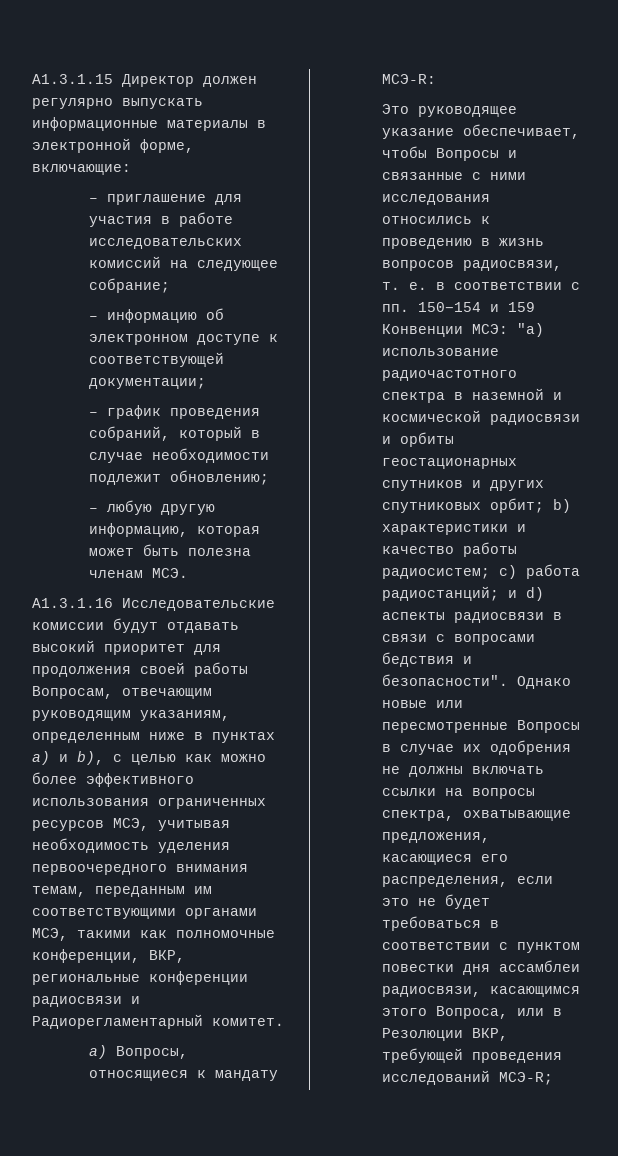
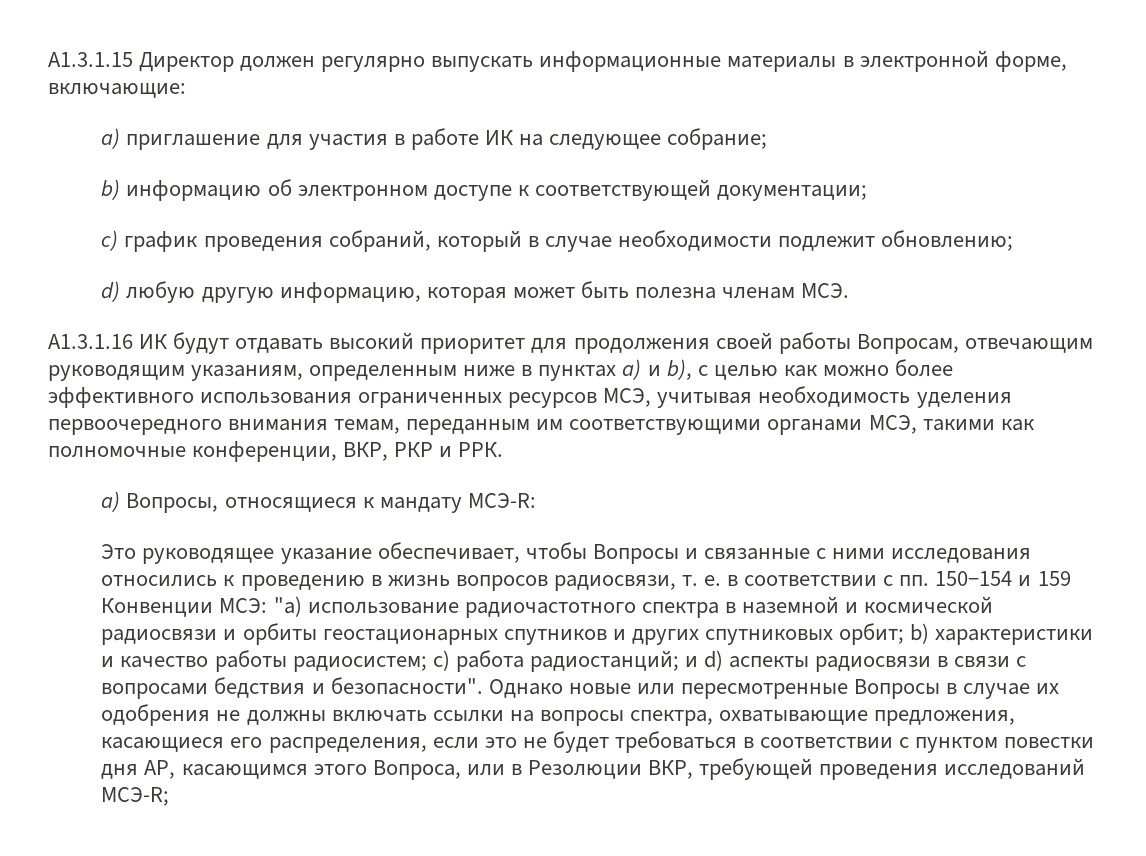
- – приглашение для участия в работе исследовательских комиссий на следующее собрание;
+ a) приглашение для участия в работе ИК на следующее собрание;
- – информацию об электронном доступе к соответствующей документации;
+ b) информацию об электронном доступе к соответствующей документации;
- – график проведения собраний, который в случае необходимости подлежит обновлению;
+ c) график проведения собраний, который в случае необходимости подлежит обновлению;
- – любую другую информацию, которая может быть полезна членам МСЭ.
+ d) любую другую информацию, которая может быть полезна членам МСЭ.
- А1.3.1.16 Исследовательские комиссии будут отдавать высокий приоритет для продолжения своей работы Вопросам, отвечающим руководящим указаниям, определенным ниже в пунктах a) и b), с целью как можно более эффективного использования ограниченных ресурсов МСЭ, учитывая необходимость уделения первоочередного внимания темам, переданным им соответствующими органами МСЭ, такими как полномочные конференции, ВКР, региональные конференции радиосвязи и Радиорегламентарный комитет.
+ А1.3.1.16 ИК будут отдавать высокий приоритет для продолжения своей работы Вопросам, отвечающим руководящим указаниям, определенным ниже в пунктах a) и b), с целью как можно более эффективного использования ограниченных ресурсов МСЭ, учитывая необходимость уделения первоочередного внимания темам, переданным им соответствующими органами МСЭ, такими как полномочные конференции, ВКР, РКР и РРК.
- Однако новые или пересмотренные Вопросы в случае их одобрения не должны включать ссылки на вопросы спектра, охватывающие предложения, касающиеся его распределения, если это не будет требоваться в соответствии с пунктом повестки дня ассамблеи радиосвязи, касающимся этого Вопроса, или в Резолюции ВКР, требующей проведения исследований МСЭ-R;
+ Однако новые или пересмотренные Вопросы в случае их одобрения не должны включать ссылки на вопросы спектра, охватывающие предложения, касающиеся его распределения, если это не будет требоваться в соответствии с пунктом повестки дня АР, касающимся этого Вопроса, или в Резолюции ВКР, требующей проведения исследований МСЭ-R;

